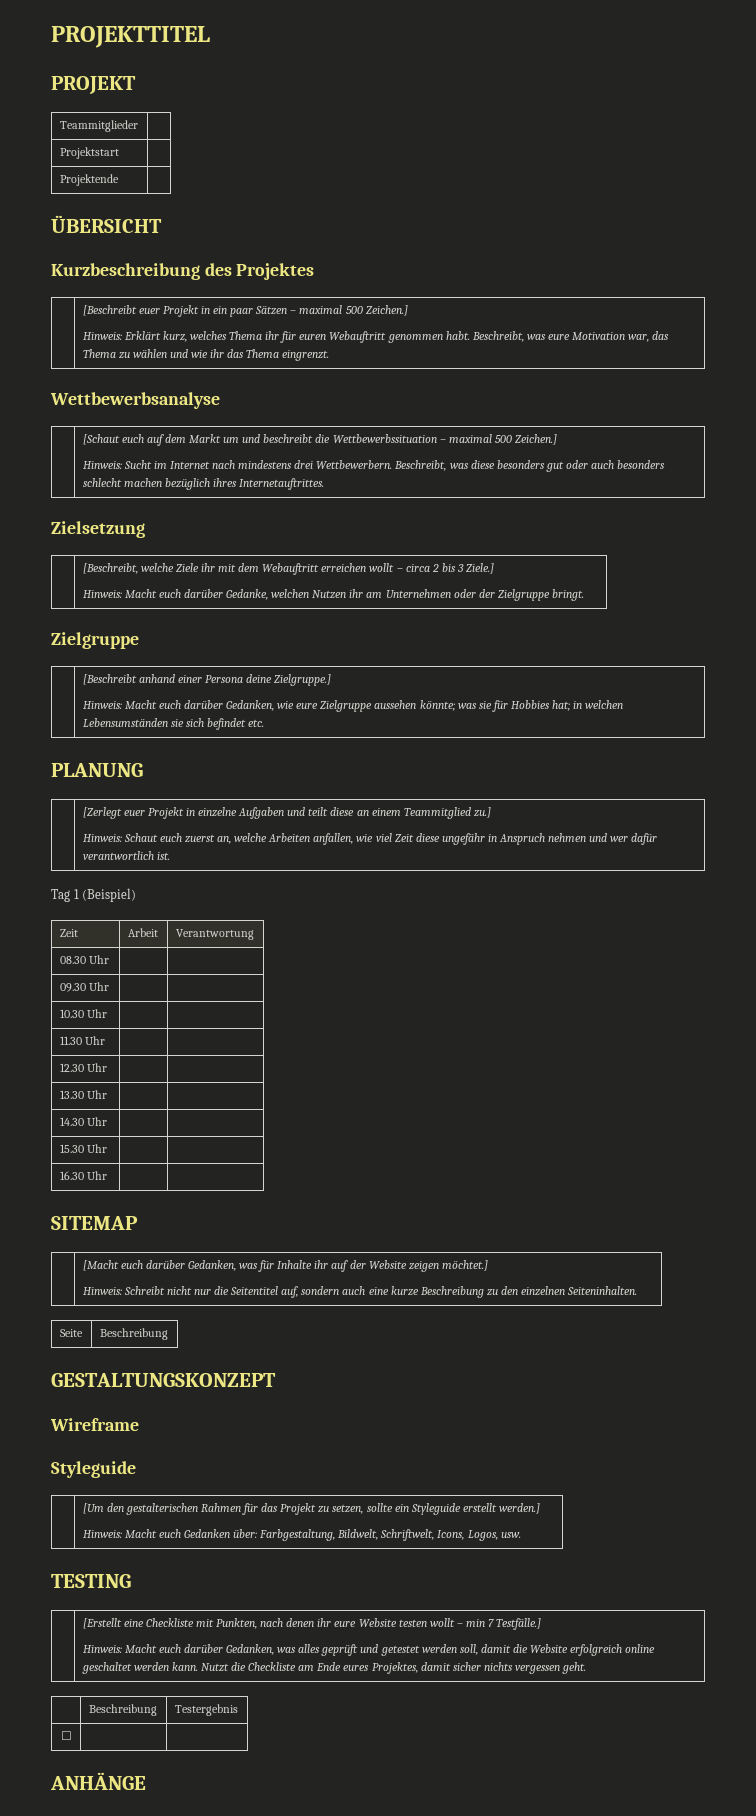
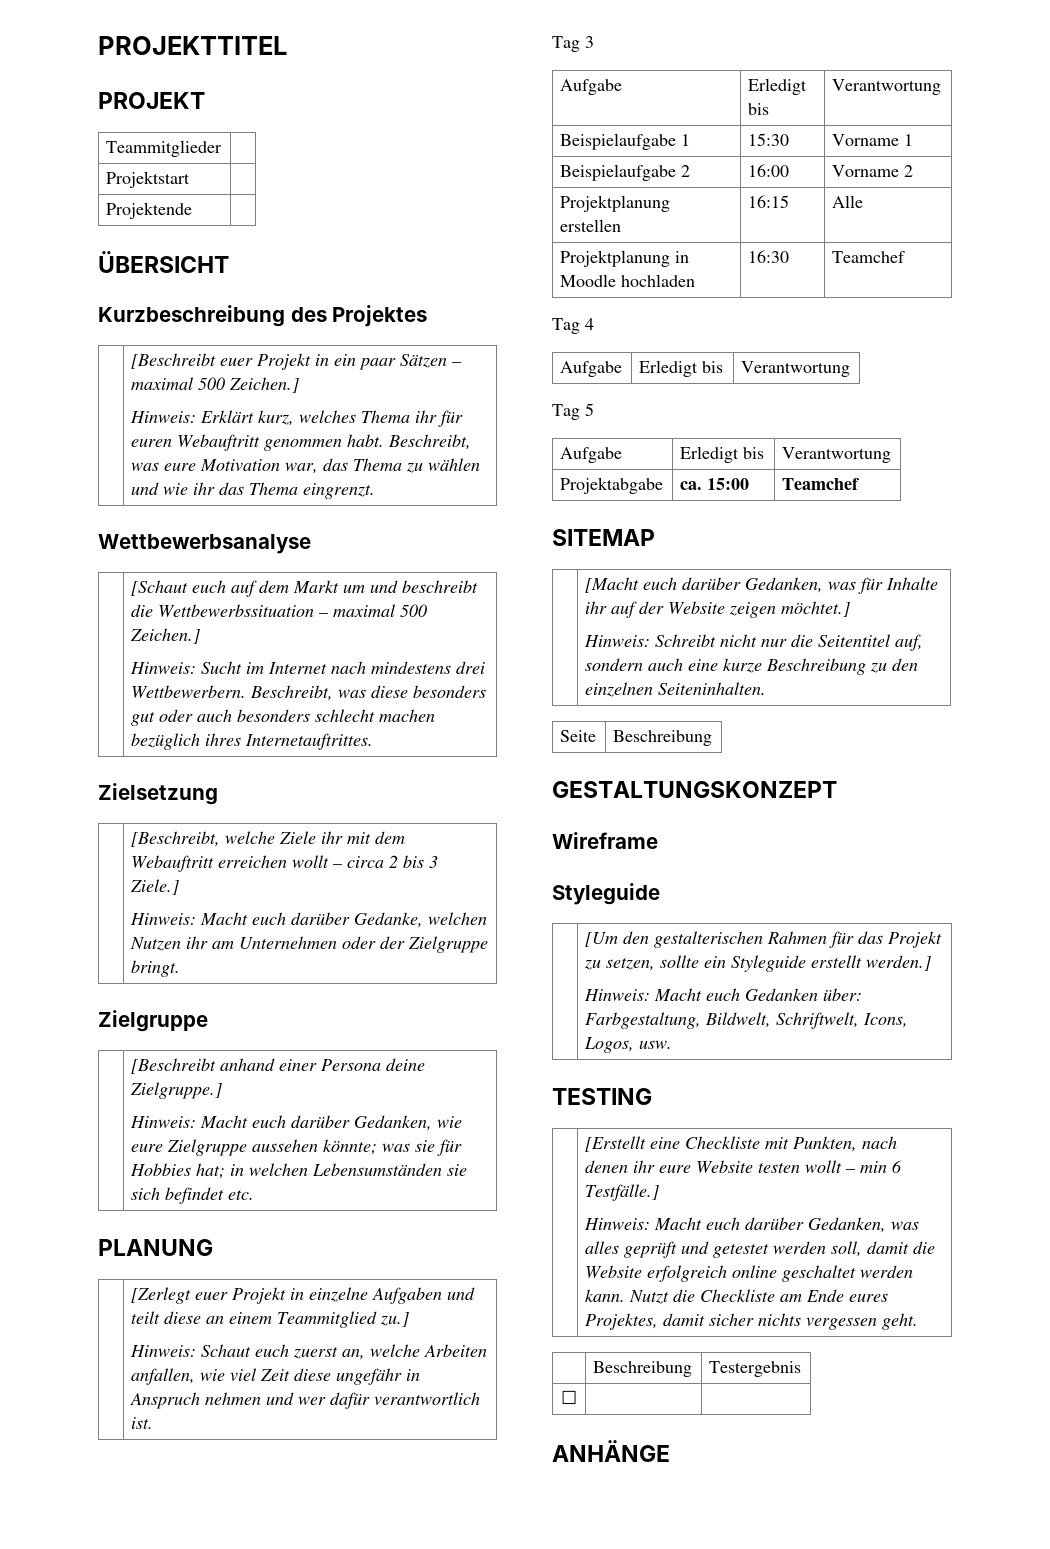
- Tag 1 (Beispiel)
- Zeit | Arbeit | Verantwortung
- 08.30 Uhr | |
- 09.30 Uhr | |
- 10.30 Uhr | |
- 11.30 Uhr | |
- 12.30 Uhr | |
- 13.30 Uhr | |
- 14.30 Uhr | |
- 15.30 Uhr | |
- 16.30 Uhr | |
+ Tag 3
+ Aufgabe | Erledigt bis | Verantwortung
+ Beispielaufgabe 1 | 15:30 | Vorname 1
+ Beispielaufgabe 2 | 16:00 | Vorname 2
+ Projektplanung erstellen | 16:15 | Alle
+ Projektplanung in Moodle hochladen | 16:30 | Teamchef
+ Tag 4
+ Aufgabe | Erledigt bis | Verantwortung
+ Tag 5
+ Aufgabe | Erledigt bis | Verantwortung
+ Projektabgabe | ca. 15:00 | Teamchef
- [Erstellt eine Checkliste mit Punkten, nach denen ihr eure Website testen wollt – min 7 Testfälle.]
+ [Erstellt eine Checkliste mit Punkten, nach denen ihr eure Website testen wollt – min 6 Testfälle.]

